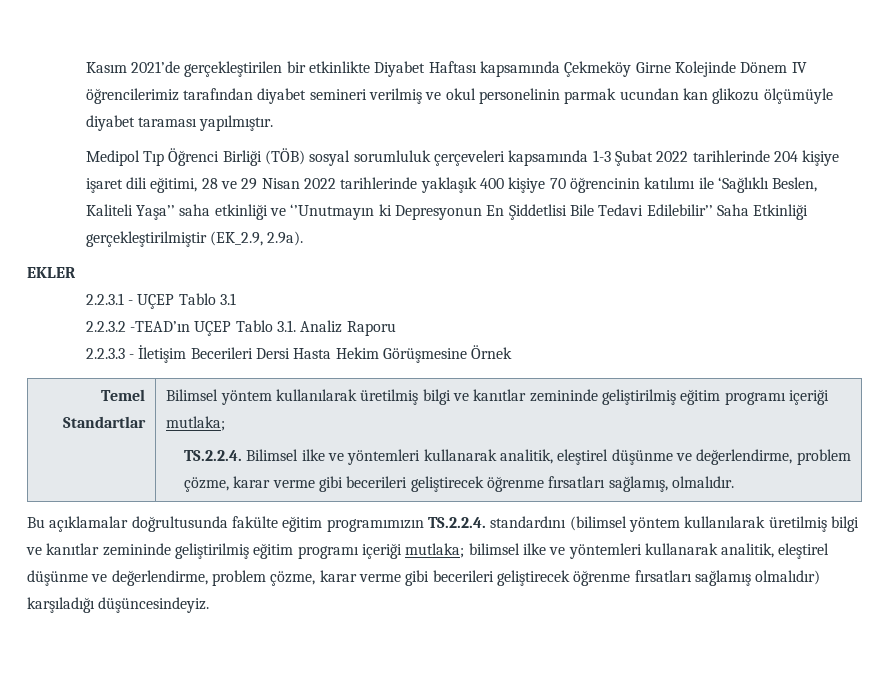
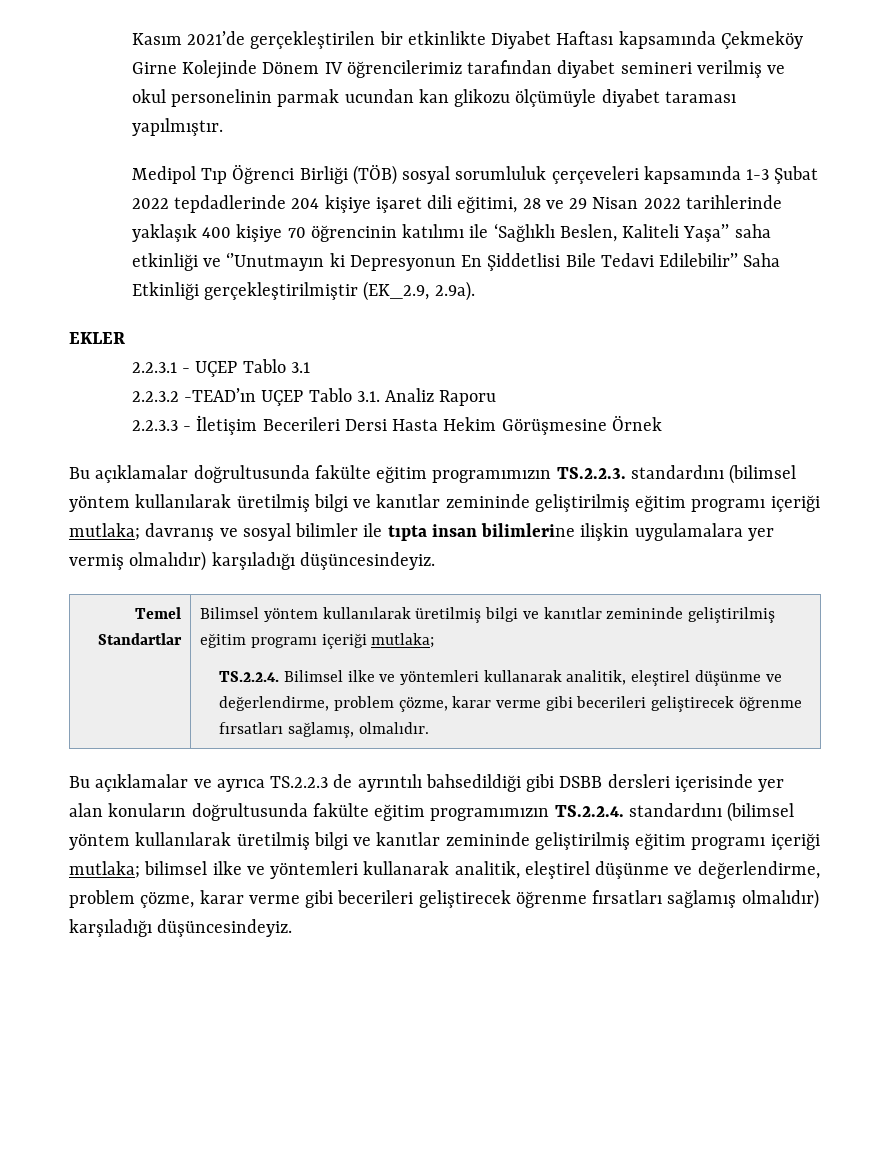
- Medipol Tıp Öğrenci Birliği (TÖB) sosyal sorumluluk çerçeveleri kapsamında 1-3 Şubat 2022 tarihlerinde 204 kişiye işaret dili eğitimi, 28 ve 29 Nisan 2022 tarihlerinde yaklaşık 400 kişiye 70 öğrencinin katılımı ile ‘Sağlıklı Beslen, Kaliteli Yaşa’’ saha etkinliği ve ‘’Unutmayın ki Depresyonun En Şiddetlisi Bile Tedavi Edilebilir’’ Saha Etkinliği gerçekleştirilmiştir (EK_2.9, 2.9a).
+ Medipol Tıp Öğrenci Birliği (TÖB) sosyal sorumluluk çerçeveleri kapsamında 1-3 Şubat 2022 tepdadlerinde 204 kişiye işaret dili eğitimi, 28 ve 29 Nisan 2022 tarihlerinde yaklaşık 400 kişiye 70 öğrencinin katılımı ile ‘Sağlıklı Beslen, Kaliteli Yaşa’’ saha etkinliği ve ‘’Unutmayın ki Depresyonun En Şiddetlisi Bile Tedavi Edilebilir’’ Saha Etkinliği gerçekleştirilmiştir (EK_2.9, 2.9a).
+ Bu açıklamalar doğrultusunda fakülte eğitim programımızın TS.2.2.3. standardını (bilimsel yöntem kullanılarak üretilmiş bilgi ve kanıtlar zemininde geliştirilmiş eğitim programı içeriği mutlaka; davranış ve sosyal bilimler ile tıpta insan bilimlerine ilişkin uygulamalara yer vermiş olmalıdır) karşıladığı düşüncesindeyiz.
- Bu açıklamalar doğrultusunda fakülte eğitim programımızın TS.2.2.4. standardını (bilimsel yöntem kullanılarak üretilmiş bilgi ve kanıtlar zemininde geliştirilmiş eğitim programı içeriği mutlaka; bilimsel ilke ve yöntemleri kullanarak analitik, eleştirel düşünme ve değerlendirme, problem çözme, karar verme gibi becerileri geliştirecek öğrenme fırsatları sağlamış olmalıdır) karşıladığı düşüncesindeyiz.
+ Bu açıklamalar ve ayrıca TS.2.2.3 de ayrıntılı bahsedildiği gibi DSBB dersleri içerisinde yer alan konuların doğrultusunda fakülte eğitim programımızın TS.2.2.4. standardını (bilimsel yöntem kullanılarak üretilmiş bilgi ve kanıtlar zemininde geliştirilmiş eğitim programı içeriği mutlaka; bilimsel ilke ve yöntemleri kullanarak analitik, eleştirel düşünme ve değerlendirme, problem çözme, karar verme gibi becerileri geliştirecek öğrenme fırsatları sağlamış olmalıdır) karşıladığı düşüncesindeyiz.

